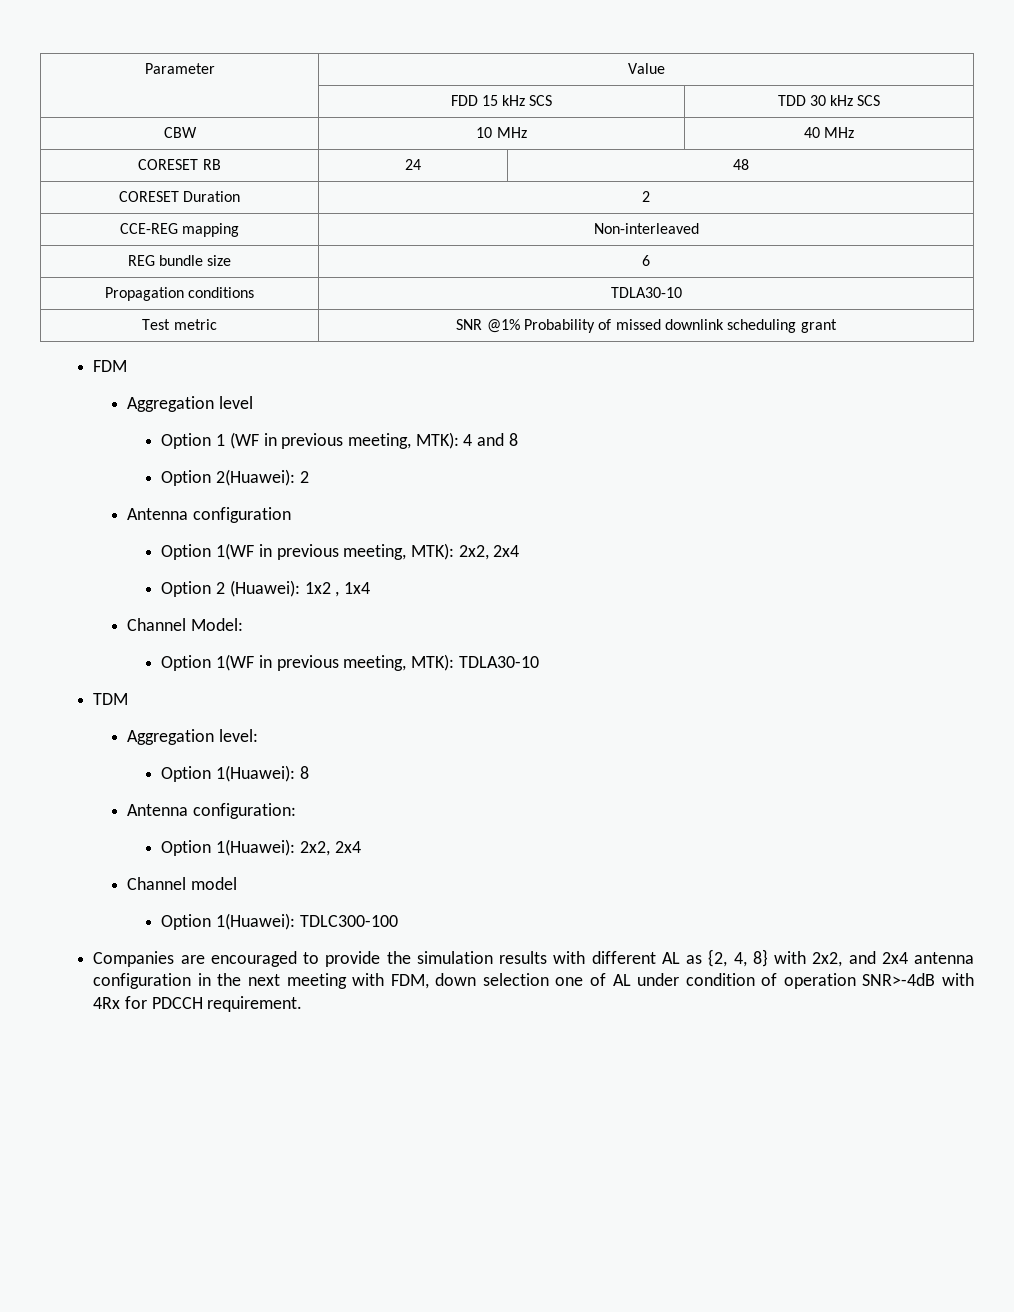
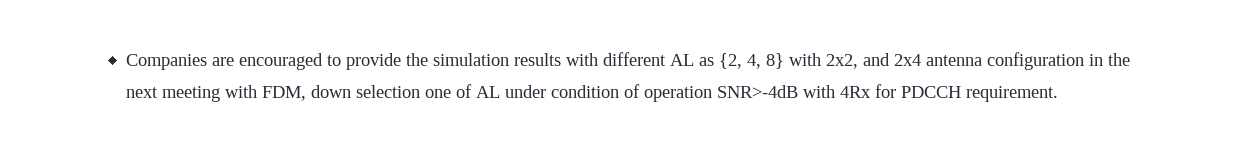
- Parameter | Value
- | FDD 15 kHz SCS | TDD 30 kHz SCS
- CBW | 10 MHz | 40 MHz
- CORESET RB | 24 | 48
- CORESET Duration | 2
- CCE-REG mapping | Non-interleaved
- REG bundle size | 6
- Propagation conditions | TDLA30-10
- Test metric | SNR @1% Probability of missed downlink scheduling grant
- FDM
- Aggregation level
- Option 1 (WF in previous meeting, MTK): 4 and 8
- Option 2(Huawei): 2
- Antenna configuration
- Option 1(WF in previous meeting, MTK): 2x2, 2x4
- Option 2 (Huawei): 1x2 , 1x4
- Channel Model:
- Option 1(WF in previous meeting, MTK): TDLA30-10
- TDM
- Aggregation level:
- Option 1(Huawei): 8
- Antenna configuration:
- Option 1(Huawei): 2x2, 2x4
- Channel model
- Option 1(Huawei): TDLC300-100

